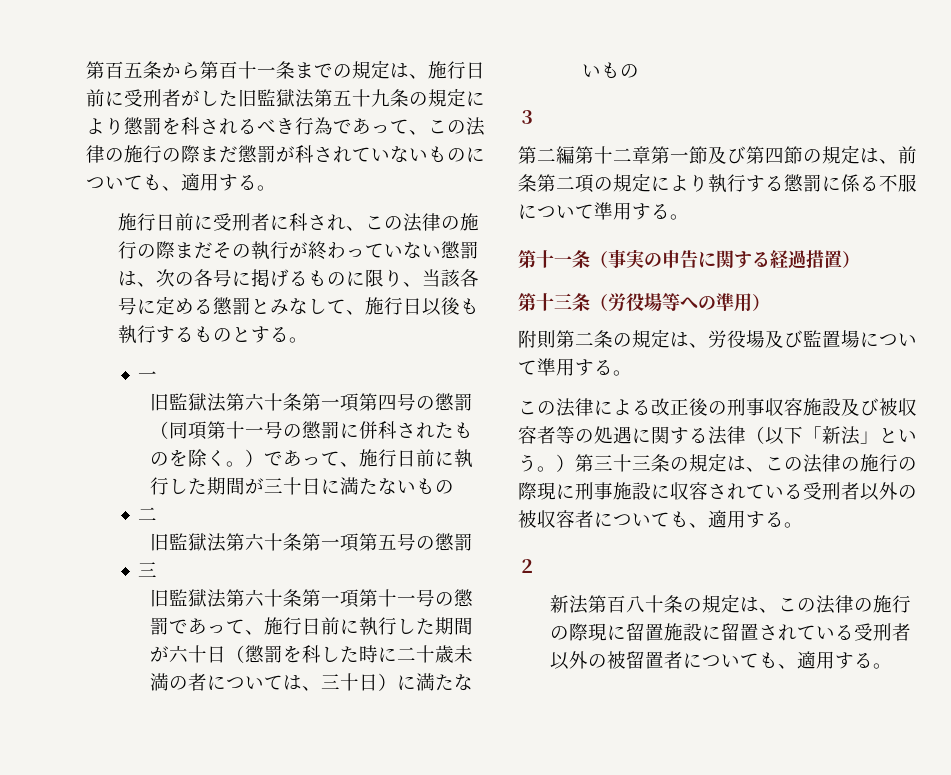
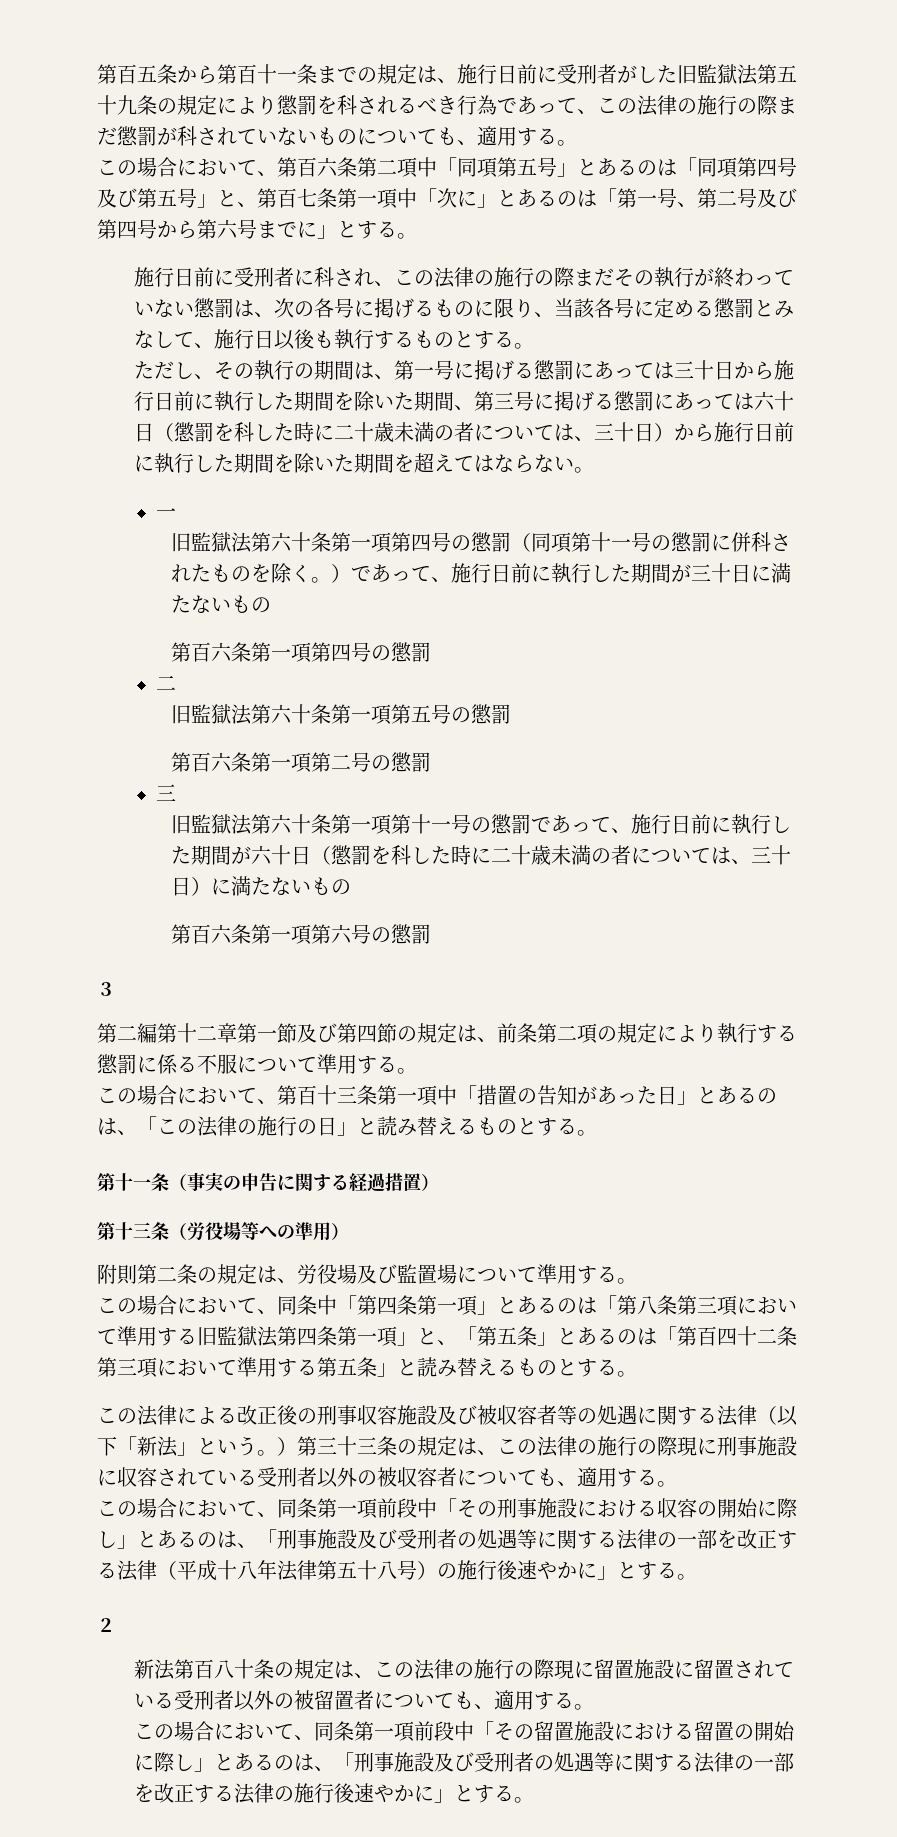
+ この場合において、第百六条第二項中「同項第五号」とあるのは「同項第四号及び第五号」と、第百七条第一項中「次に」とあるのは「第一号、第二号及び第四号から第六号までに」とする。
+ ただし、その執行の期間は、第一号に掲げる懲罰にあっては三十日から施行日前に執行した期間を除いた期間、第三号に掲げる懲罰にあっては六十日（懲罰を科した時に二十歳未満の者については、三十日）から施行日前に執行した期間を除いた期間を超えてはならない。
+ 第百六条第一項第四号の懲罰
+ 第百六条第一項第二号の懲罰
+ 第百六条第一項第六号の懲罰
+ この場合において、第百十三条第一項中「措置の告知があった日」とあるのは、「この法律の施行の日」と読み替えるものとする。
+ この場合において、同条中「第四条第一項」とあるのは「第八条第三項において準用する旧監獄法第四条第一項」と、「第五条」とあるのは「第百四十二条第三項において準用する第五条」と読み替えるものとする。
+ この場合において、同条第一項前段中「その刑事施設における収容の開始に際し」とあるのは、「刑事施設及び受刑者の処遇等に関する法律の一部を改正する法律（平成十八年法律第五十八号）の施行後速やかに」とする。
+ この場合において、同条第一項前段中「その留置施設における留置の開始に際し」とあるのは、「刑事施設及び受刑者の処遇等に関する法律の一部を改正する法律の施行後速やかに」とする。

